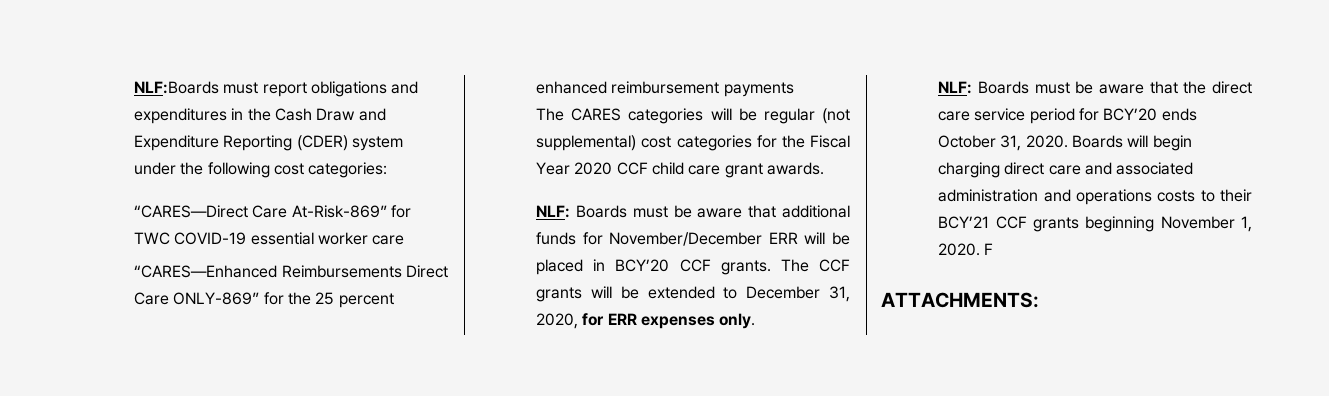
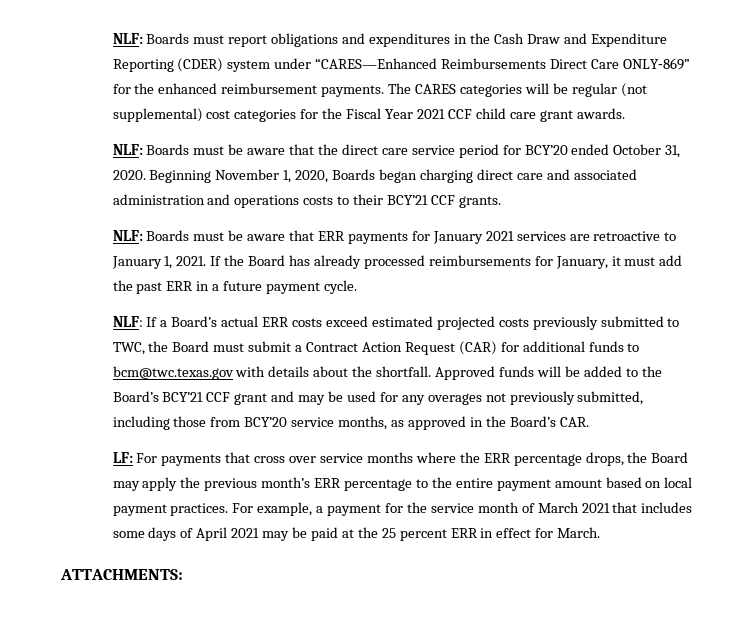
- NLF:Boards must report obligations and expenditures in the Cash Draw and Expenditure Reporting (CDER) system under the following cost categories:
- “CARES—Direct Care At‐Risk‐869” for TWC COVID-19 essential worker care
- “CARES—Enhanced Reimbursements Direct Care ONLY‐869” for the 25 percent enhanced reimbursement payments
- The CARES categories will be regular (not supplemental) cost categories for the Fiscal Year 2020 CCF child care grant awards.
+ NLF: Boards must report obligations and expenditures in the Cash Draw and Expenditure Reporting (CDER) system under “CARES—Enhanced Reimbursements Direct Care ONLY‐869” for the enhanced reimbursement payments. The CARES categories will be regular (not supplemental) cost categories for the Fiscal Year 2021 CCF child care grant awards.
- NLF: Boards must be aware that additional funds for November/December ERR will be placed in BCY’20 CCF grants. The CCF grants will be extended to December 31, 2020, for ERR expenses only.
- NLF: Boards must be aware that the direct care service period for BCY’20 ends October 31, 2020.
+ NLF: Boards must be aware that the direct care service period for BCY’20 ended October 31, 2020.
- Boards will begin charging direct care and associated administration and operations costs to their BCY’21 CCF grants beginning November 1, 2020. F
+ Beginning November 1, 2020, Boards began charging direct care and associated administration and operations costs to their BCY’21 CCF grants.
+ NLF: Boards must be aware that ERR payments for January 2021 services are retroactive to January 1, 2021. If the Board has already processed reimbursements for January, it must add the past ERR in a future payment cycle.
+ NLF: If a Board’s actual ERR costs exceed estimated projected costs previously submitted to TWC, the Board must submit a Contract Action Request (CAR) for additional funds to bcm@twc.texas.gov with details about the shortfall. Approved funds will be added to the Board’s BCY’21 CCF grant and may be used for any overages not previously submitted, including those from BCY’20 service months, as approved in the Board’s CAR.
+ LF: For payments that cross over service months where the ERR percentage drops, the Board may apply the previous month’s ERR percentage to the entire payment amount based on local payment practices. For example, a payment for the service month of March 2021 that includes some days of April 2021 may be paid at the 25 percent ERR in effect for March.

